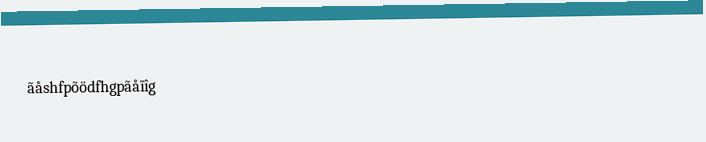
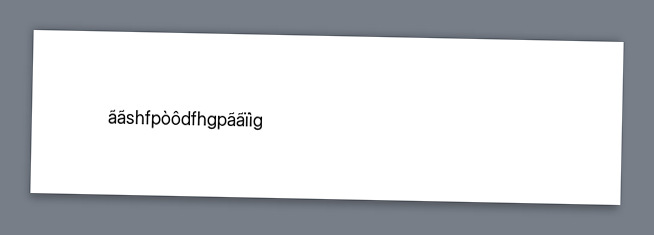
- ãåshfpõödfhgpãåïîg
+ ããshfpòôdfhgpããïìg

